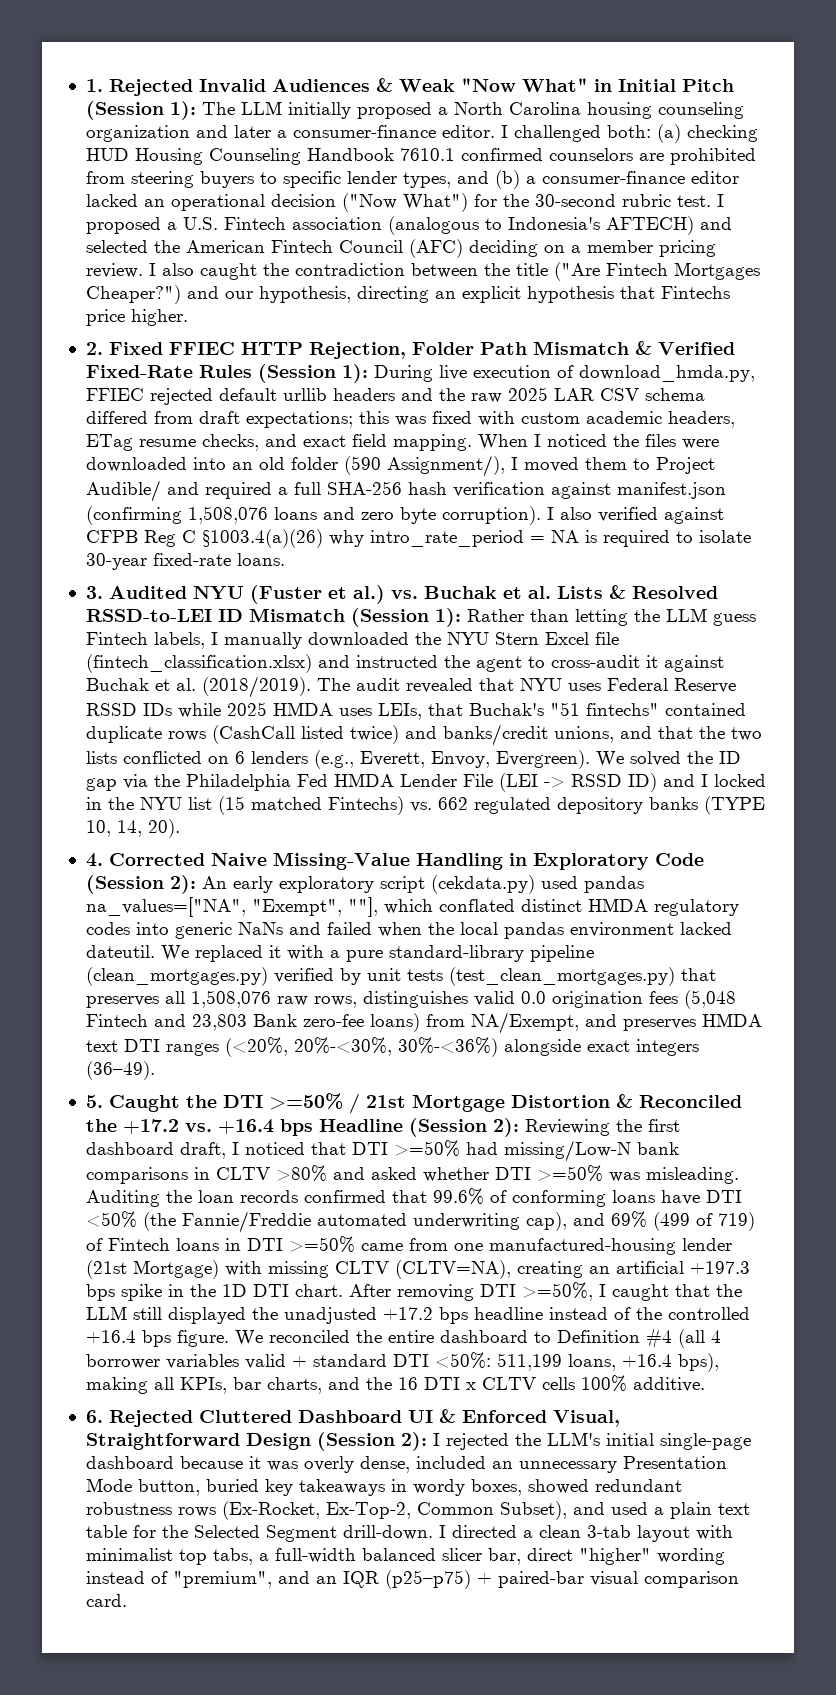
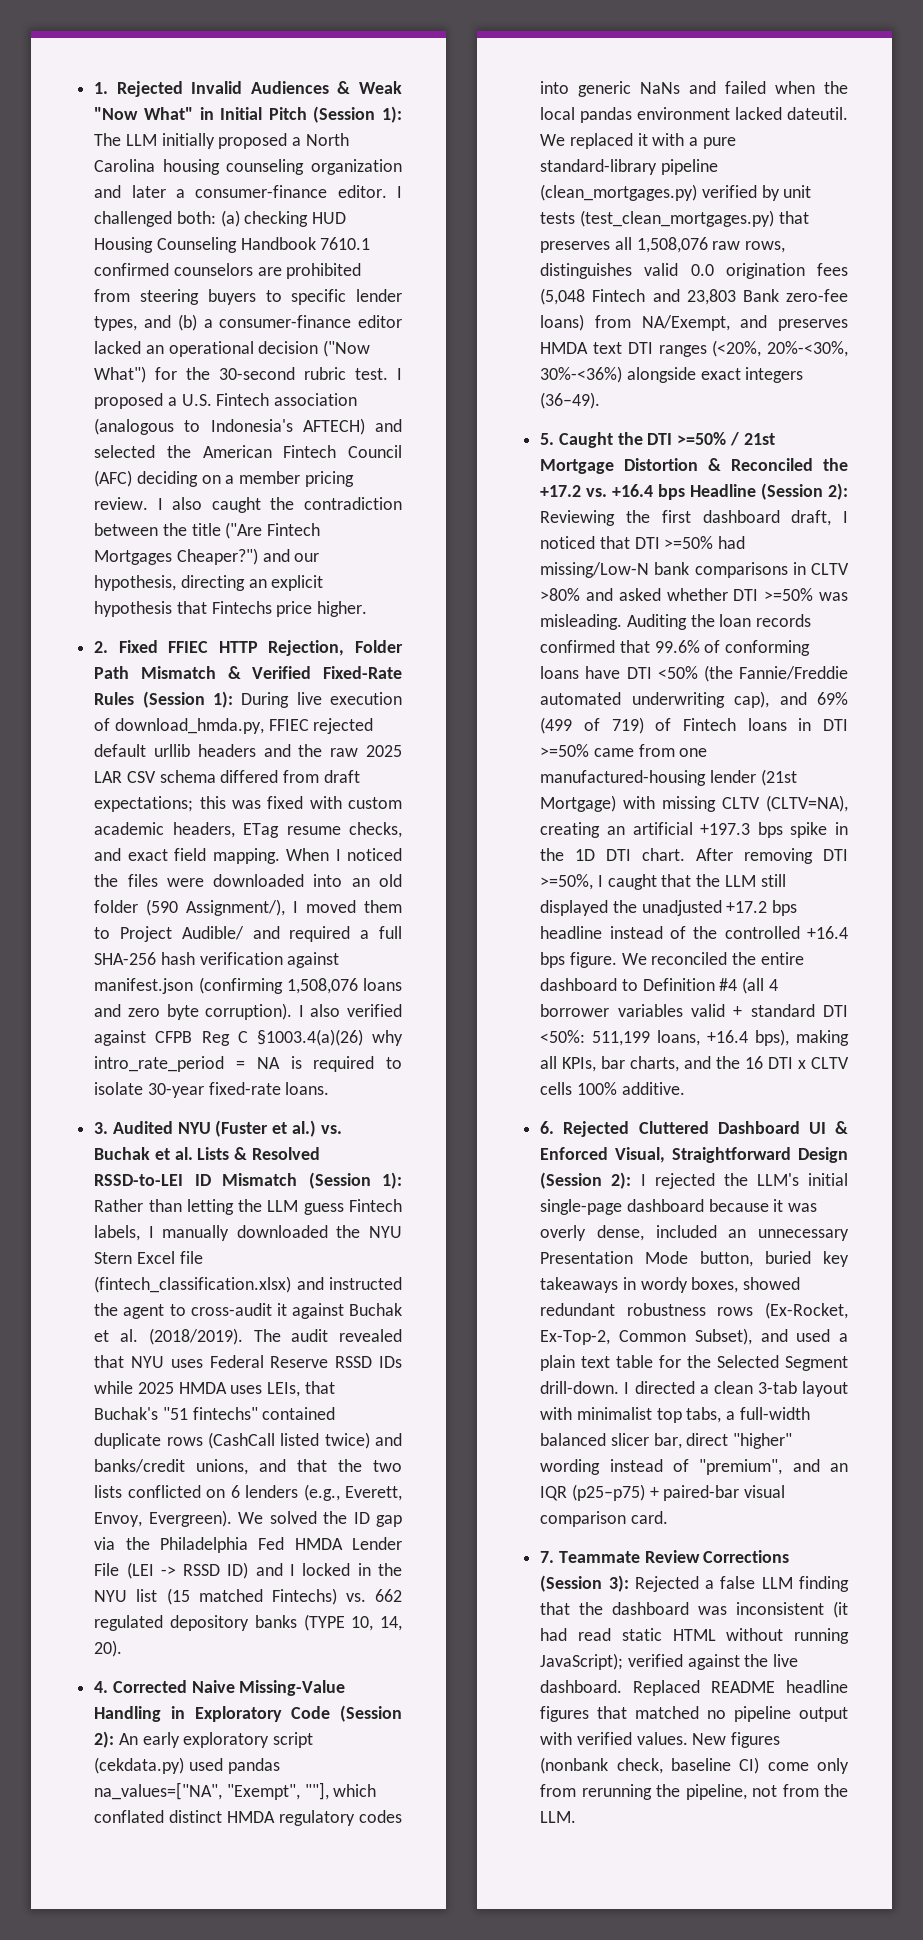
+ 7. Teammate Review Corrections (Session 3): Rejected a false LLM finding that the dashboard was inconsistent (it had read static HTML without running JavaScript); verified against the live dashboard. Replaced README headline figures that matched no pipeline output with verified values. New figures (nonbank check, baseline CI) come only from rerunning the pipeline, not from the LLM.

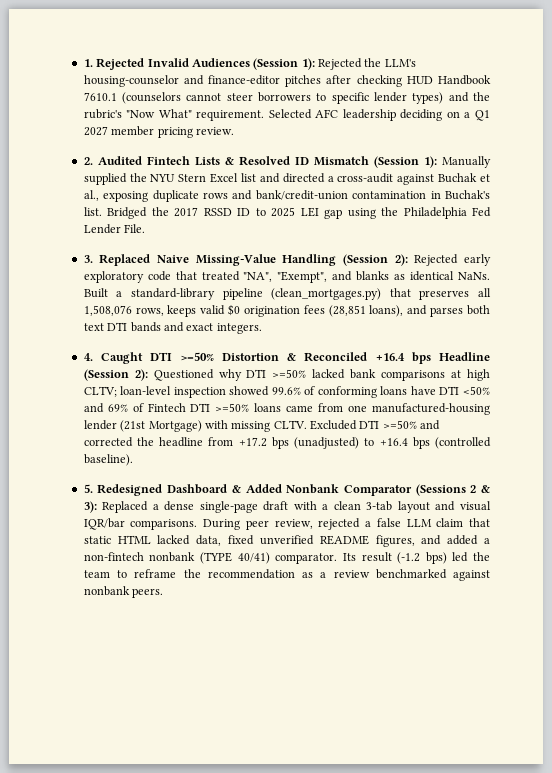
- 1. Rejected Invalid Audiences & Weak "Now What" in Initial Pitch (Session 1): The LLM initially proposed a North Carolina housing counseling organization and later a consumer-finance editor. I challenged both: (a) checking HUD Housing Counseling Handbook 7610.1 confirmed counselors are prohibited from steering buyers to specific lender types, and (b) a consumer-finance editor lacked an operational decision ("Now What") for the 30-second rubric test. I proposed a U.S. Fintech association (analogous to Indonesia's AFTECH) and selected the American Fintech Council (AFC) deciding on a member pricing review. I also caught the contradiction between the title ("Are Fintech Mortgages Cheaper?") and our hypothesis, directing an explicit hypothesis that Fintechs price higher.
- 2. Fixed FFIEC HTTP Rejection, Folder Path Mismatch & Verified Fixed-Rate Rules (Session 1): During live execution of download_hmda.py, FFIEC rejected default urllib headers and the raw 2025 LAR CSV schema differed from draft expectations; this was fixed with custom academic headers, ETag resume checks, and exact field mapping. When I noticed the files were downloaded into an old folder (590 Assignment/), I moved them to Project Audible/ and required a full SHA-256 hash verification against manifest.json (confirming 1,508,076 loans and zero byte corruption). I also verified against CFPB Reg C §1003.4(a)(26) why intro_rate_period = NA is required to isolate 30-year fixed-rate loans.
- 3. Audited NYU (Fuster et al.) vs. Buchak et al. Lists & Resolved RSSD-to-LEI ID Mismatch (Session 1): Rather than letting the LLM guess Fintech labels, I manually downloaded the NYU Stern Excel file (fintech_classification.xlsx) and instructed the agent to cross-audit it against Buchak et al. (2018/2019). The audit revealed that NYU uses Federal Reserve RSSD IDs while 2025 HMDA uses LEIs, that Buchak's "51 fintechs" contained duplicate rows (CashCall listed twice) and banks/credit unions, and that the two lists conflicted on 6 lenders (e.g., Everett, Envoy, Evergreen). We solved the ID gap via the Philadelphia Fed HMDA Lender File (LEI -> RSSD ID) and I locked in the NYU list (15 matched Fintechs) vs. 662 regulated depository banks (TYPE 10, 14, 20).
- 4. Corrected Naive Missing-Value Handling in Exploratory Code (Session 2): An early exploratory script (cekdata.py) used pandas na_values=["NA", "Exempt", ""], which conflated distinct HMDA regulatory codes into generic NaNs and failed when the local pandas environment lacked dateutil. We replaced it with a pure standard-library pipeline (clean_mortgages.py) verified by unit tests (test_clean_mortgages.py) that preserves all 1,508,076 raw rows, distinguishes valid 0.0 origination fees (5,048 Fintech and 23,803 Bank zero-fee loans) from NA/Exempt, and preserves HMDA text DTI ranges (<20%, 20%-<30%, 30%-<36%) alongside exact integers (36–49).
- 5. Caught the DTI >=50% / 21st Mortgage Distortion & Reconciled the +17.2 vs. +16.4 bps Headline (Session 2): Reviewing the first dashboard draft, I noticed that DTI >=50% had missing/Low-N bank comparisons in CLTV >80% and asked whether DTI >=50% was misleading. Auditing the loan records confirmed that 99.6% of conforming loans have DTI <50% (the Fannie/Freddie automated underwriting cap), and 69% (499 of 719) of Fintech loans in DTI >=50% came from one manufactured-housing lender (21st Mortgage) with missing CLTV (CLTV=NA), creating an artificial +197.3 bps spike in the 1D DTI chart. After removing DTI >=50%, I caught that the LLM still displayed the unadjusted +17.2 bps headline instead of the controlled +16.4 bps figure. We reconciled the entire dashboard to Definition #4 (all 4 borrower variables valid + standard DTI <50%: 511,199 loans, +16.4 bps), making all KPIs, bar charts, and the 16 DTI x CLTV cells 100% additive.
- 6. Rejected Cluttered Dashboard UI & Enforced Visual, Straightforward Design (Session 2): I rejected the LLM's initial single-page dashboard because it was overly dense, included an unnecessary Presentation Mode button, buried key takeaways in wordy boxes, showed redundant robustness rows (Ex-Rocket, Ex-Top-2, Common Subset), and used a plain text table for the Selected Segment drill-down. I directed a clean 3-tab layout with minimalist top tabs, a full-width balanced slicer bar, direct "higher" wording instead of "premium", and an IQR (p25–p75) + paired-bar visual comparison card.
- 7. Teammate Review Corrections (Session 3): Rejected a false LLM finding that the dashboard was inconsistent (it had read static HTML without running JavaScript); verified against the live dashboard. Replaced README headline figures that matched no pipeline output with verified values. New figures (nonbank check, baseline CI) come only from rerunning the pipeline, not from the LLM.
+ 1. Rejected Invalid Audiences (Session 1): Rejected the LLM's housing-counselor and finance-editor pitches after checking HUD Handbook 7610.1 (counselors cannot steer borrowers to specific lender types) and the rubric's "Now What" requirement. Selected AFC leadership deciding on a Q1 2027 member pricing review.
+ 2. Audited Fintech Lists & Resolved ID Mismatch (Session 1): Manually supplied the NYU Stern Excel list and directed a cross-audit against Buchak et al., exposing duplicate rows and bank/credit-union contamination in Buchak's list. Bridged the 2017 RSSD ID to 2025 LEI gap using the Philadelphia Fed Lender File.
+ 3. Replaced Naive Missing-Value Handling (Session 2): Rejected early exploratory code that treated "NA", "Exempt", and blanks as identical NaNs. Built a standard-library pipeline (clean_mortgages.py) that preserves all 1,508,076 rows, keeps valid $0 origination fees (28,851 loans), and parses both text DTI bands and exact integers.
+ 4. Caught DTI >=50% Distortion & Reconciled +16.4 bps Headline (Session 2): Questioned why DTI >=50% lacked bank comparisons at high CLTV; loan-level inspection showed 99.6% of conforming loans have DTI <50% and 69% of Fintech DTI >=50% loans came from one manufactured-housing lender (21st Mortgage) with missing CLTV. Excluded DTI >=50% and corrected the headline from +17.2 bps (unadjusted) to +16.4 bps (controlled baseline).
+ 5. Redesigned Dashboard & Added Nonbank Comparator (Sessions 2 & 3): Replaced a dense single-page draft with a clean 3-tab layout and visual IQR/bar comparisons. During peer review, rejected a false LLM claim that static HTML lacked data, fixed unverified README figures, and added a non-fintech nonbank (TYPE 40/41) comparator. Its result (-1.2 bps) led the team to reframe the recommendation as a review benchmarked against nonbank peers.

